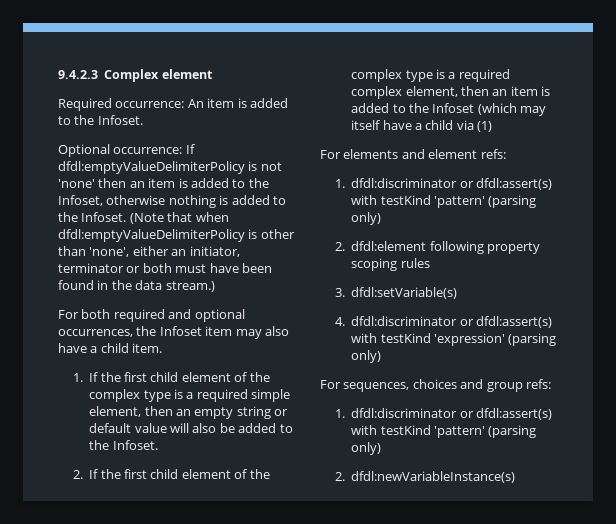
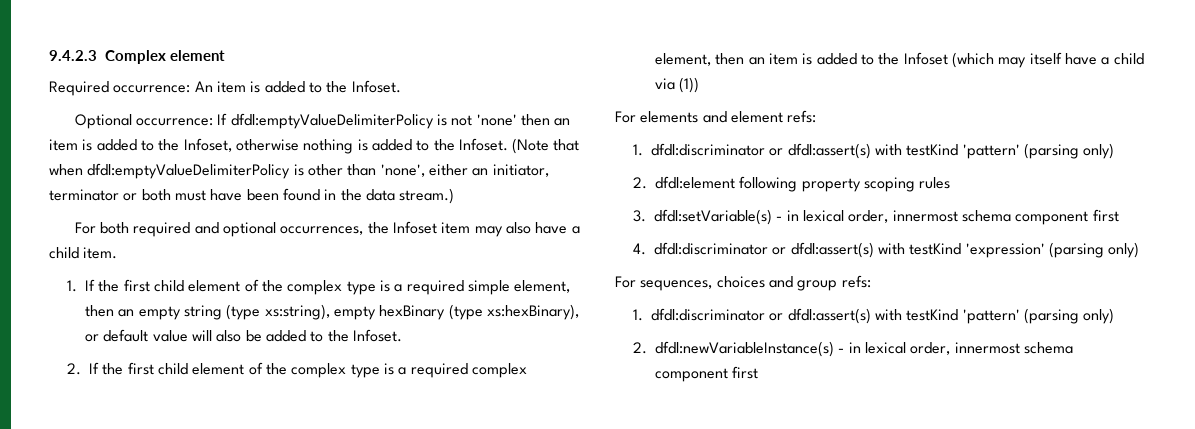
- 1. If the first child element of the complex type is a required simple element, then an empty string or default value will also be added to the Infoset.
+ 1. If the first child element of the complex type is a required simple element, then an empty string (type xs:string), empty hexBinary (type xs:hexBinary), or default value will also be added to the Infoset.
- 2. If the first child element of the complex type is a required complex element, then an item is added to the Infoset (which may itself have a child via (1)
+ 2. If the first child element of the complex type is a required complex element, then an item is added to the Infoset (which may itself have a child via (1))
- 3. dfdl:setVariable(s)
+ 3. dfdl:setVariable(s) - in lexical order, innermost schema component first
- 2. dfdl:newVariableInstance(s)
+ 2. dfdl:newVariableInstance(s) - in lexical order, innermost schema component first

